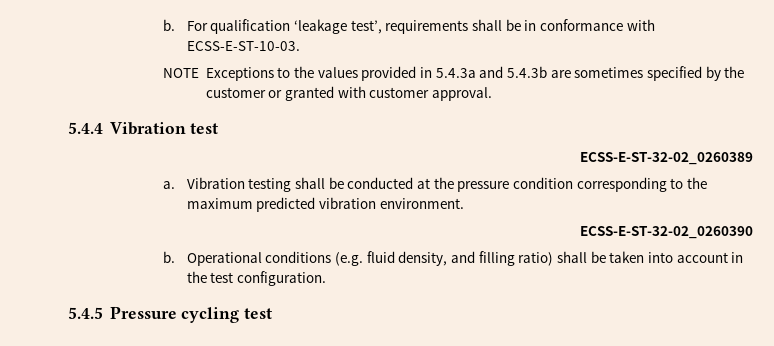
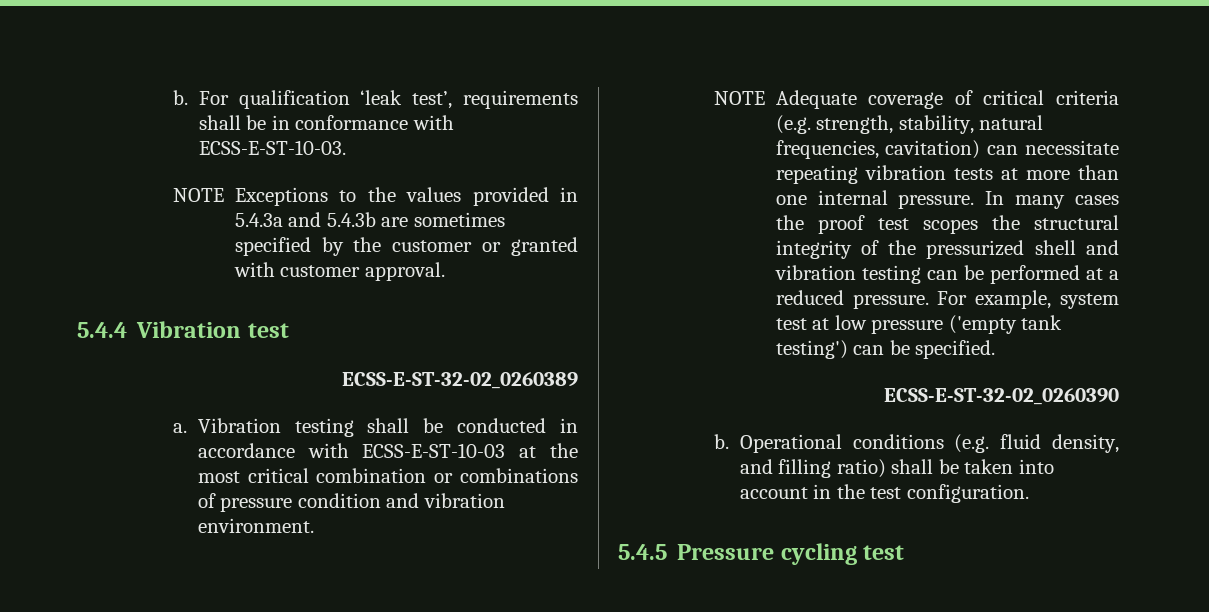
- For qualification ‘leakage test’, requirements shall be in conformance with ECSS-E-ST-10-03.
+ For qualification ‘leak test’, requirements shall be in conformance with ECSS-E-ST-10-03.
- Vibration testing shall be conducted at the pressure condition corresponding to the maximum predicted vibration environment.
+ Vibration testing shall be conducted in accordance with ECSS-E-ST-10-03 at the most critical combination or combinations of pressure condition and vibration environment.
+ NOTE Adequate coverage of critical criteria (e.g. strength, stability, natural frequencies, cavitation) can necessitate repeating vibration tests at more than one internal pressure. In many cases the proof test scopes the structural integrity of the pressurized shell and vibration testing can be performed at a reduced pressure. For example, system test at low pressure ('empty tank testing') can be specified.

